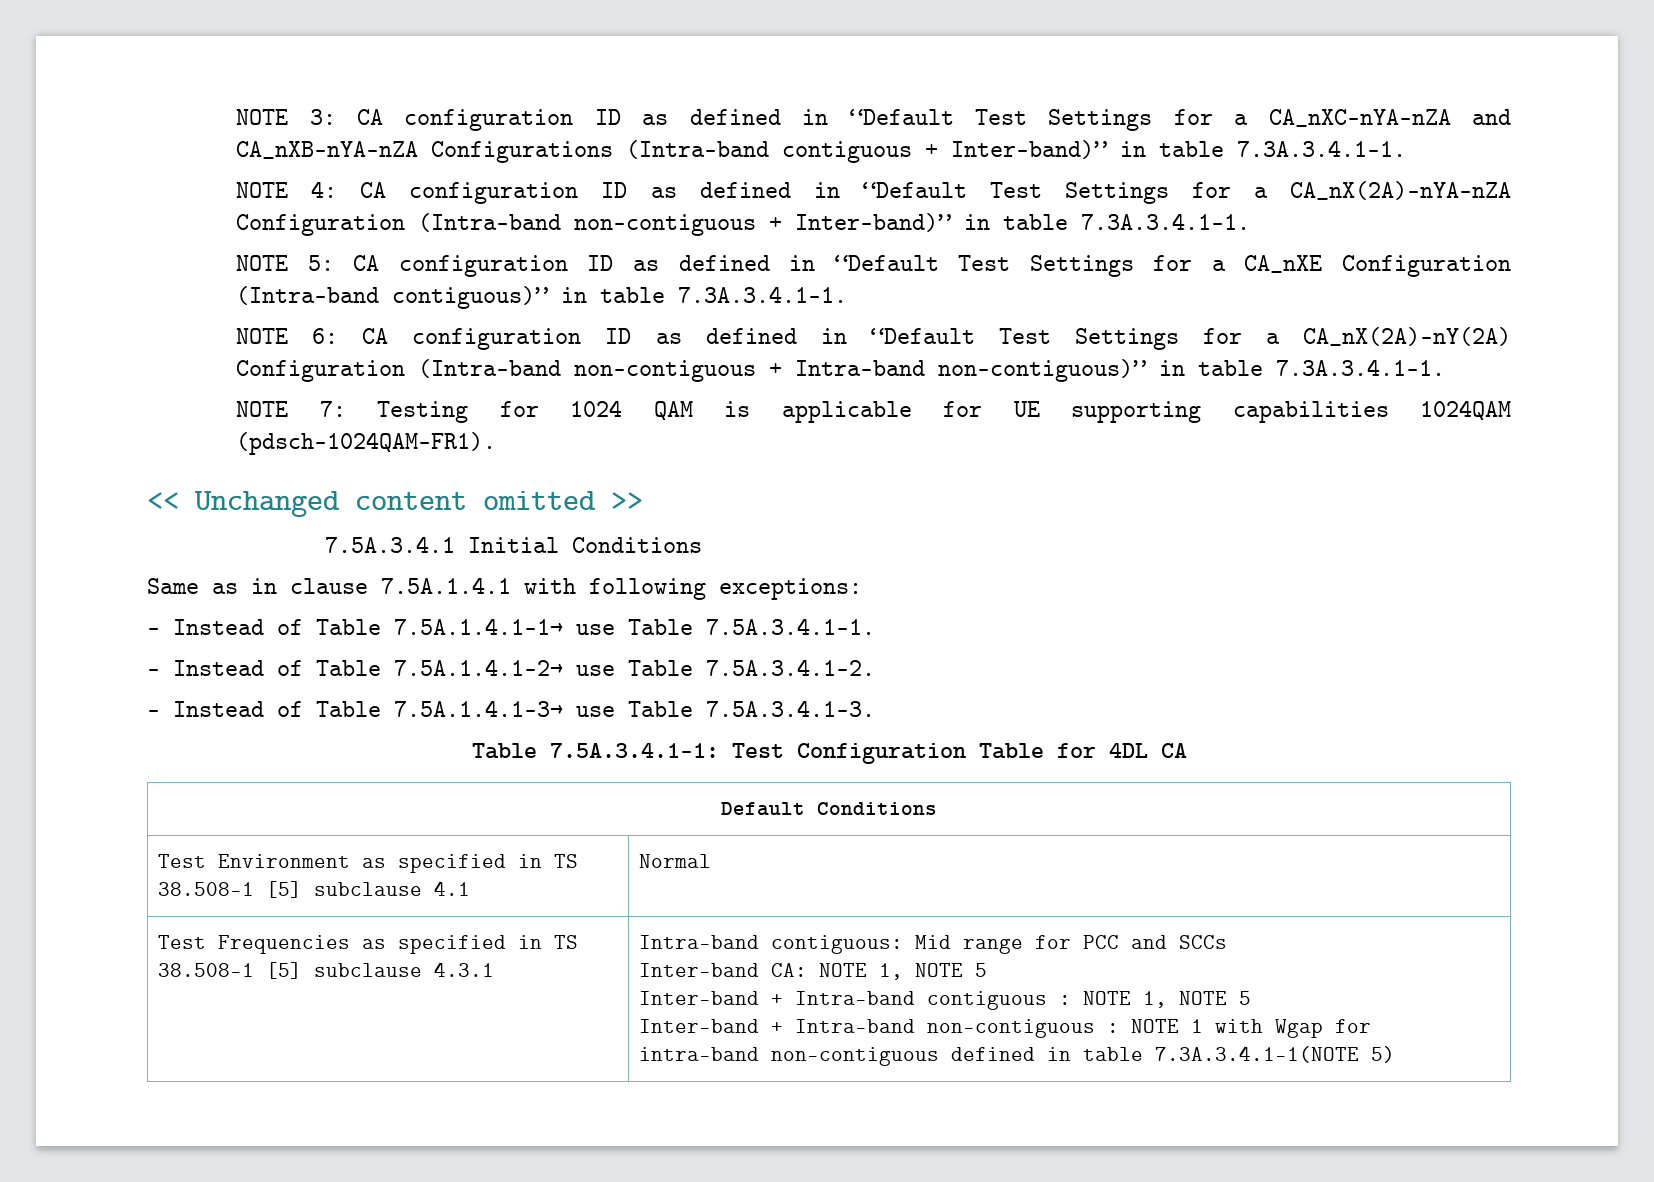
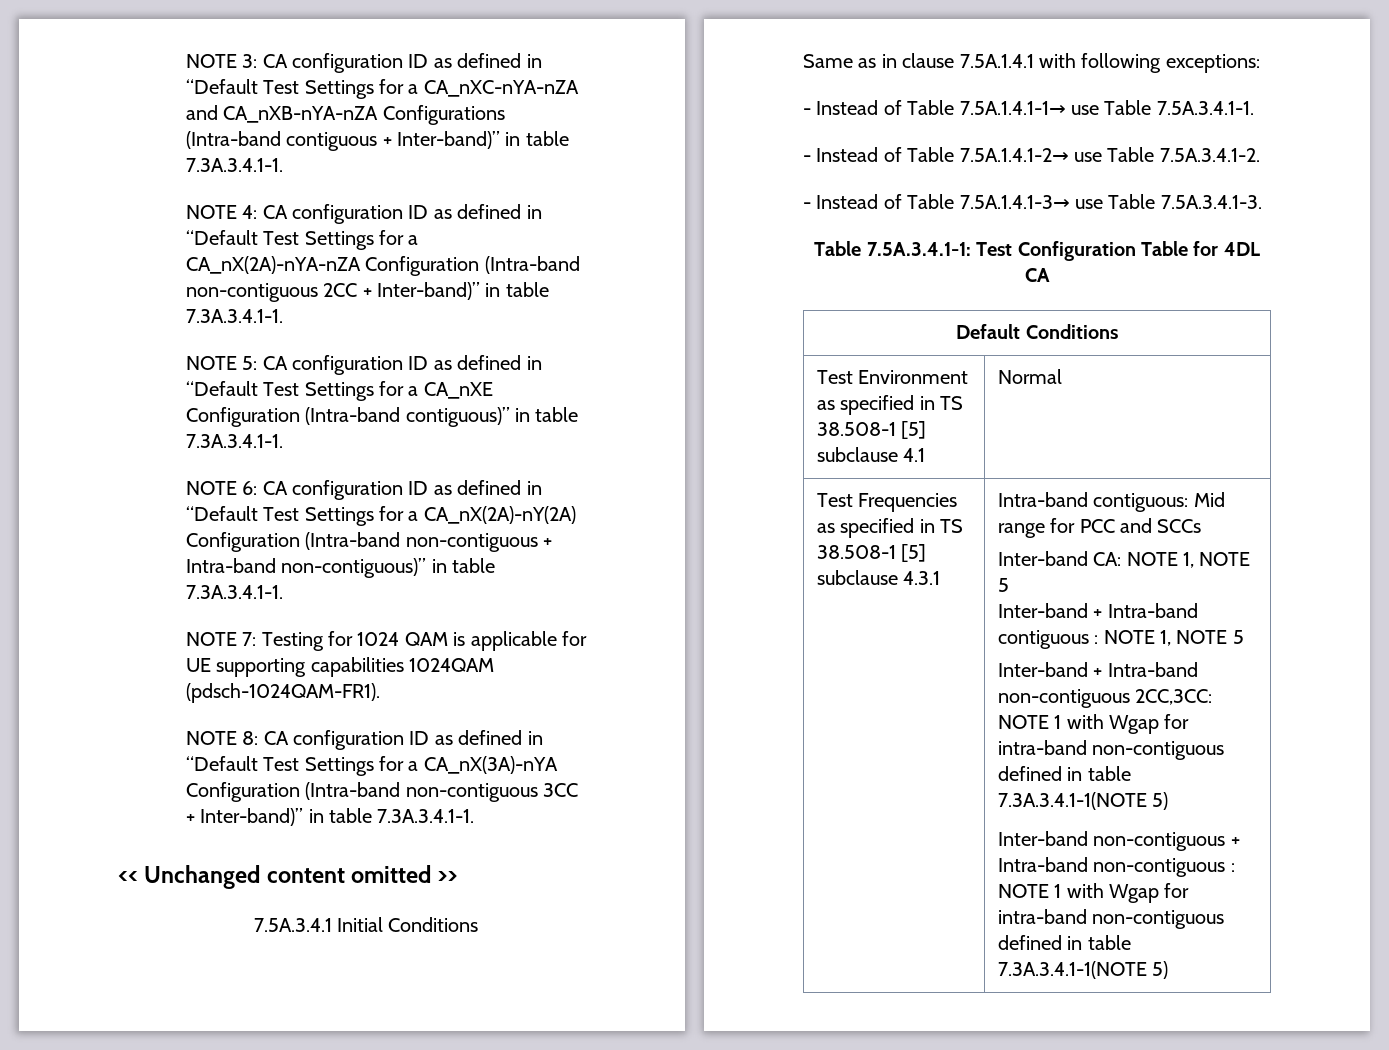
- NOTE 4: CA configuration ID as defined in “Default Test Settings for a CA_nX(2A)-nYA-nZA Configuration (Intra-band non-contiguous + Inter-band)” in table 7.3A.3.4.1-1.
+ NOTE 4: CA configuration ID as defined in “Default Test Settings for a CA_nX(2A)-nYA-nZA Configuration (Intra-band non-contiguous 2CC + Inter-band)” in table 7.3A.3.4.1-1.
+ NOTE 8: CA configuration ID as defined in “Default Test Settings for a CA_nX(3A)-nYA Configuration (Intra-band non-contiguous 3CC + Inter-band)” in table 7.3A.3.4.1-1.
- Inter-band + Intra-band non-contiguous : NOTE 1 with Wgap for intra-band non-contiguous defined in table 7.3A.3.4.1-1(NOTE 5)
+ Inter-band + Intra-band non-contiguous 2CC,3CC: NOTE 1 with Wgap for intra-band non-contiguous defined in table 7.3A.3.4.1-1(NOTE 5)
+ Inter-band non-contiguous + Intra-band non-contiguous : NOTE 1 with Wgap for intra-band non-contiguous defined in table 7.3A.3.4.1-1(NOTE 5)

